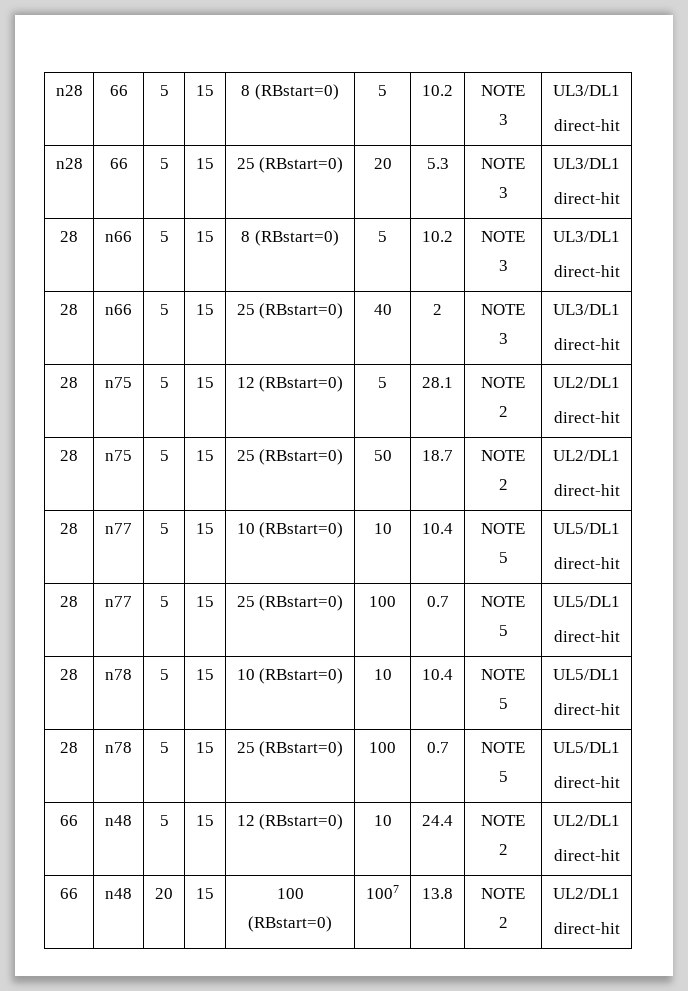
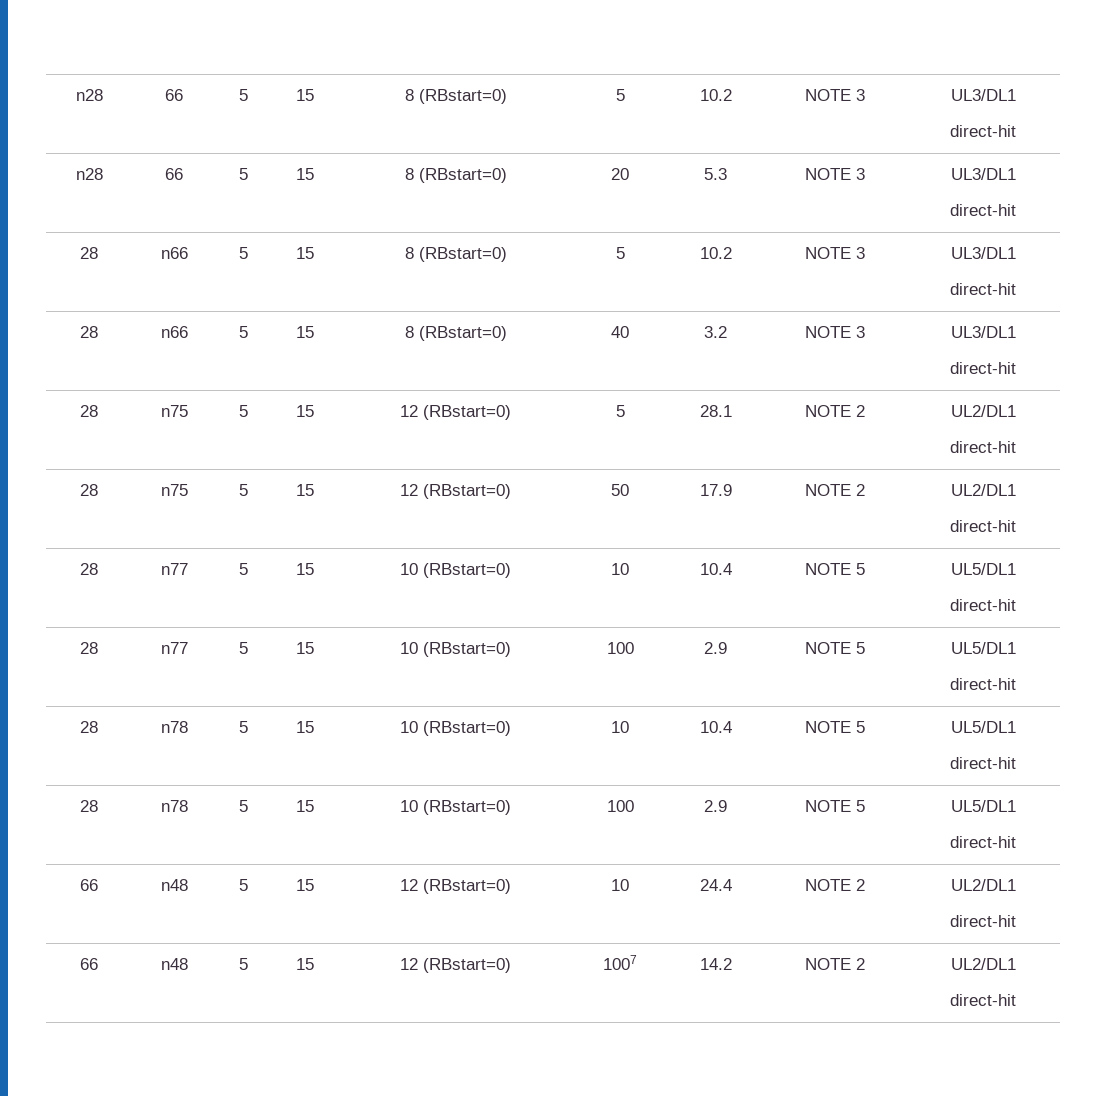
- n28 | 66 | 5 | 15 | 25 (RBstart=0) | 20 | 5.3 | NOTE 3 | UL3/DL1
+ n28 | 66 | 5 | 15 | 8 (RBstart=0) | 20 | 5.3 | NOTE 3 | UL3/DL1
- 28 | n66 | 5 | 15 | 25 (RBstart=0) | 40 | 2 | NOTE 3 | UL3/DL1
+ 28 | n66 | 5 | 15 | 8 (RBstart=0) | 40 | 3.2 | NOTE 3 | UL3/DL1
- 28 | n75 | 5 | 15 | 25 (RBstart=0) | 50 | 18.7 | NOTE 2 | UL2/DL1
+ 28 | n75 | 5 | 15 | 12 (RBstart=0) | 50 | 17.9 | NOTE 2 | UL2/DL1
- 28 | n77 | 5 | 15 | 25 (RBstart=0) | 100 | 0.7 | NOTE 5 | UL5/DL1
+ 28 | n77 | 5 | 15 | 10 (RBstart=0) | 100 | 2.9 | NOTE 5 | UL5/DL1
- 28 | n78 | 5 | 15 | 25 (RBstart=0) | 100 | 0.7 | NOTE 5 | UL5/DL1
+ 28 | n78 | 5 | 15 | 10 (RBstart=0) | 100 | 2.9 | NOTE 5 | UL5/DL1
- 66 | n48 | 20 | 15 | 100 (RBstart=0) | 1007 | 13.8 | NOTE 2 | UL2/DL1
+ 66 | n48 | 5 | 15 | 12 (RBstart=0) | 1007 | 14.2 | NOTE 2 | UL2/DL1

